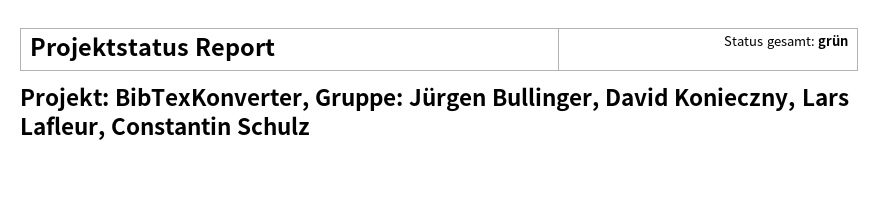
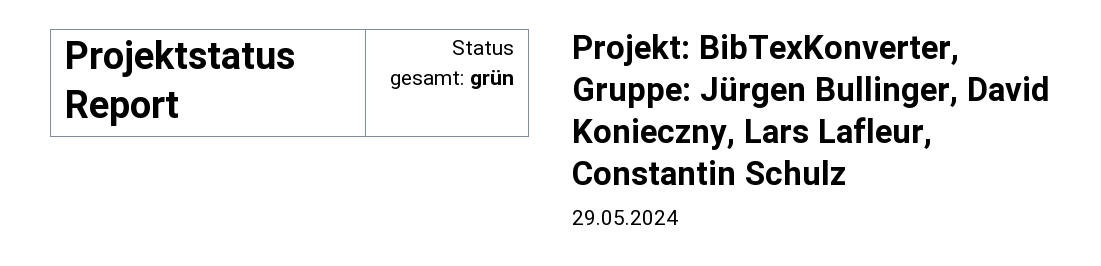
+ 29.05.2024

